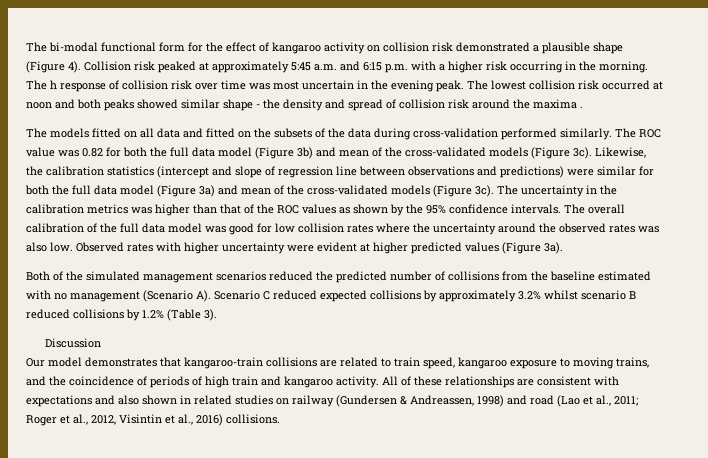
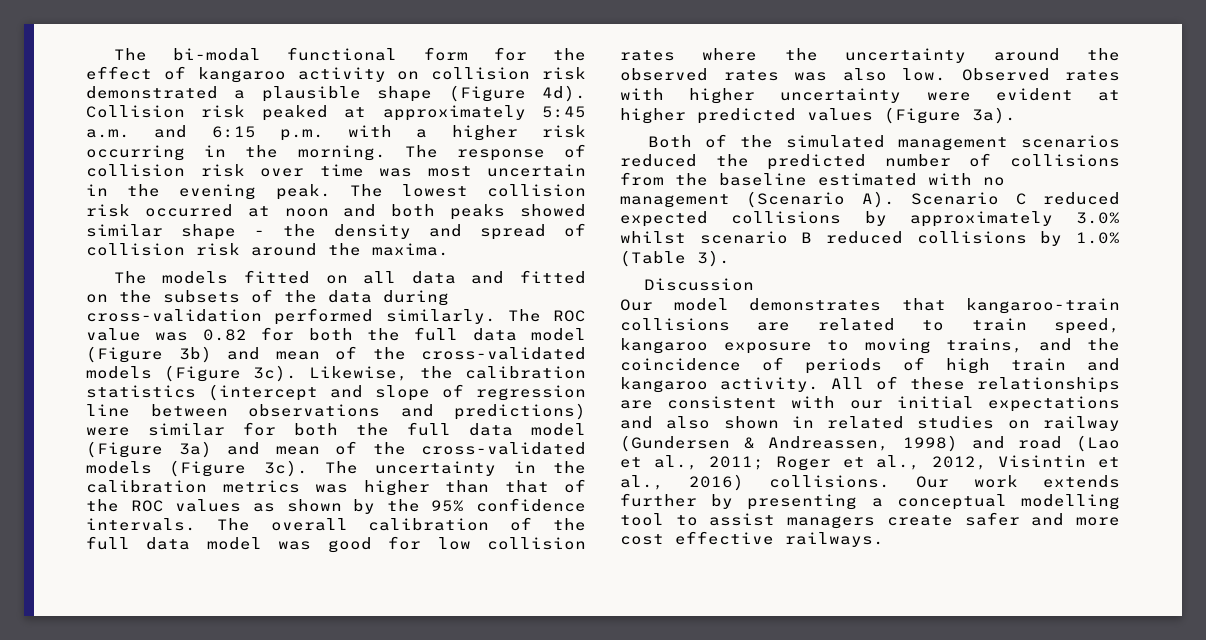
- The bi-modal functional form for the effect of kangaroo activity on collision risk demonstrated a plausible shape (Figure 4).
+ The bi-modal functional form for the effect of kangaroo activity on collision risk demonstrated a plausible shape (Figure 4d).
- The h response of collision risk over time was most uncertain in the evening peak.
+ The response of collision risk over time was most uncertain in the evening peak.
- The lowest collision risk occurred at noon and both peaks showed similar shape - the density and spread of collision risk around the maxima .
+ The lowest collision risk occurred at noon and both peaks showed similar shape - the density and spread of collision risk around the maxima.
- Both of the simulated management scenarios reduced the predicted number of collisions from the baseline estimated with no management (Scenario A). Scenario C reduced expected collisions by approximately 3.2% whilst scenario B reduced collisions by 1.2% (Table 3).
+ Both of the simulated management scenarios reduced the predicted number of collisions from the baseline estimated with no management (Scenario A). Scenario C reduced expected collisions by approximately 3.0% whilst scenario B reduced collisions by 1.0% (Table 3).
- All of these relationships are consistent with expectations and also shown in related studies on railway (Gundersen & Andreassen, 1998) and road (Lao et al., 2011; Roger et al., 2012, Visintin et al., 2016) collisions.
+ All of these relationships are consistent with our initial expectations and also shown in related studies on railway (Gundersen & Andreassen, 1998) and road (Lao et al., 2011; Roger et al., 2012, Visintin et al., 2016) collisions.
+ Our work extends further by presenting a conceptual modelling tool to assist managers create safer and more cost effective railways.

